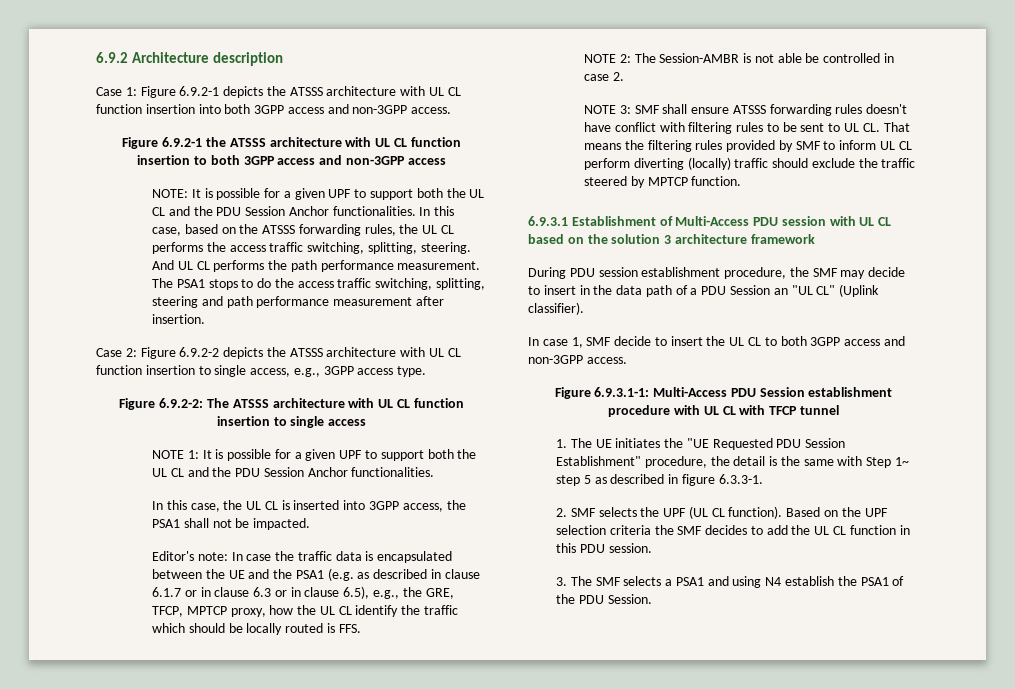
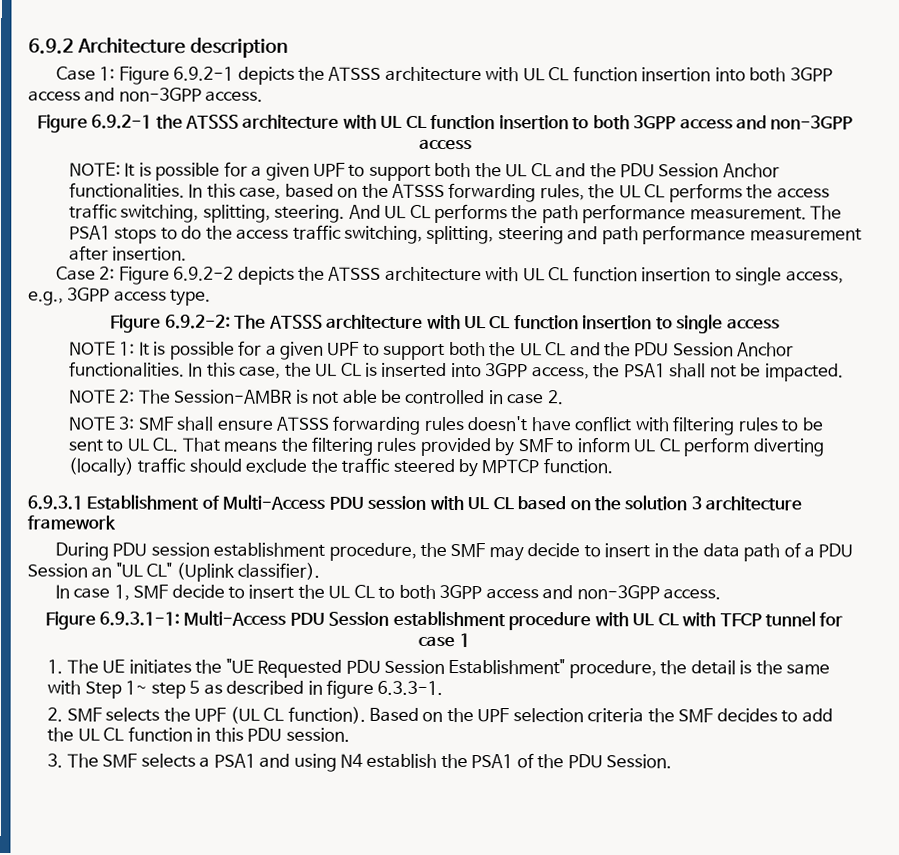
- NOTE 1: It is possible for a given UPF to support both the UL CL and the PDU Session Anchor functionalities.
- In this case, the UL CL is inserted into 3GPP access, the PSA1 shall not be impacted.
+ NOTE 1: It is possible for a given UPF to support both the UL CL and the PDU Session Anchor functionalities. In this case, the UL CL is inserted into 3GPP access, the PSA1 shall not be impacted.
- Editor's note: In case the traffic data is encapsulated between the UE and the PSA1 (e.g. as described in clause 6.1.7 or in clause 6.3 or in clause 6.5), e.g., the GRE, TFCP, MPTCP proxy, how the UL CL identify the traffic which should be locally routed is FFS.
- Figure 6.9.3.1-1: Multi-Access PDU Session establishment procedure with UL CL with TFCP tunnel
+ Figure 6.9.3.1-1: Multi-Access PDU Session establishment procedure with UL CL with TFCP tunnel for case 1

